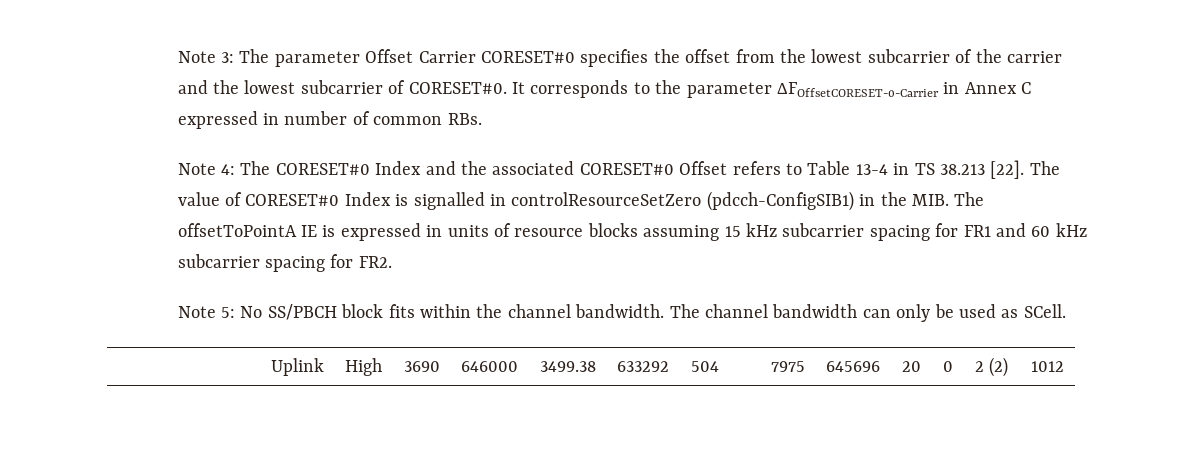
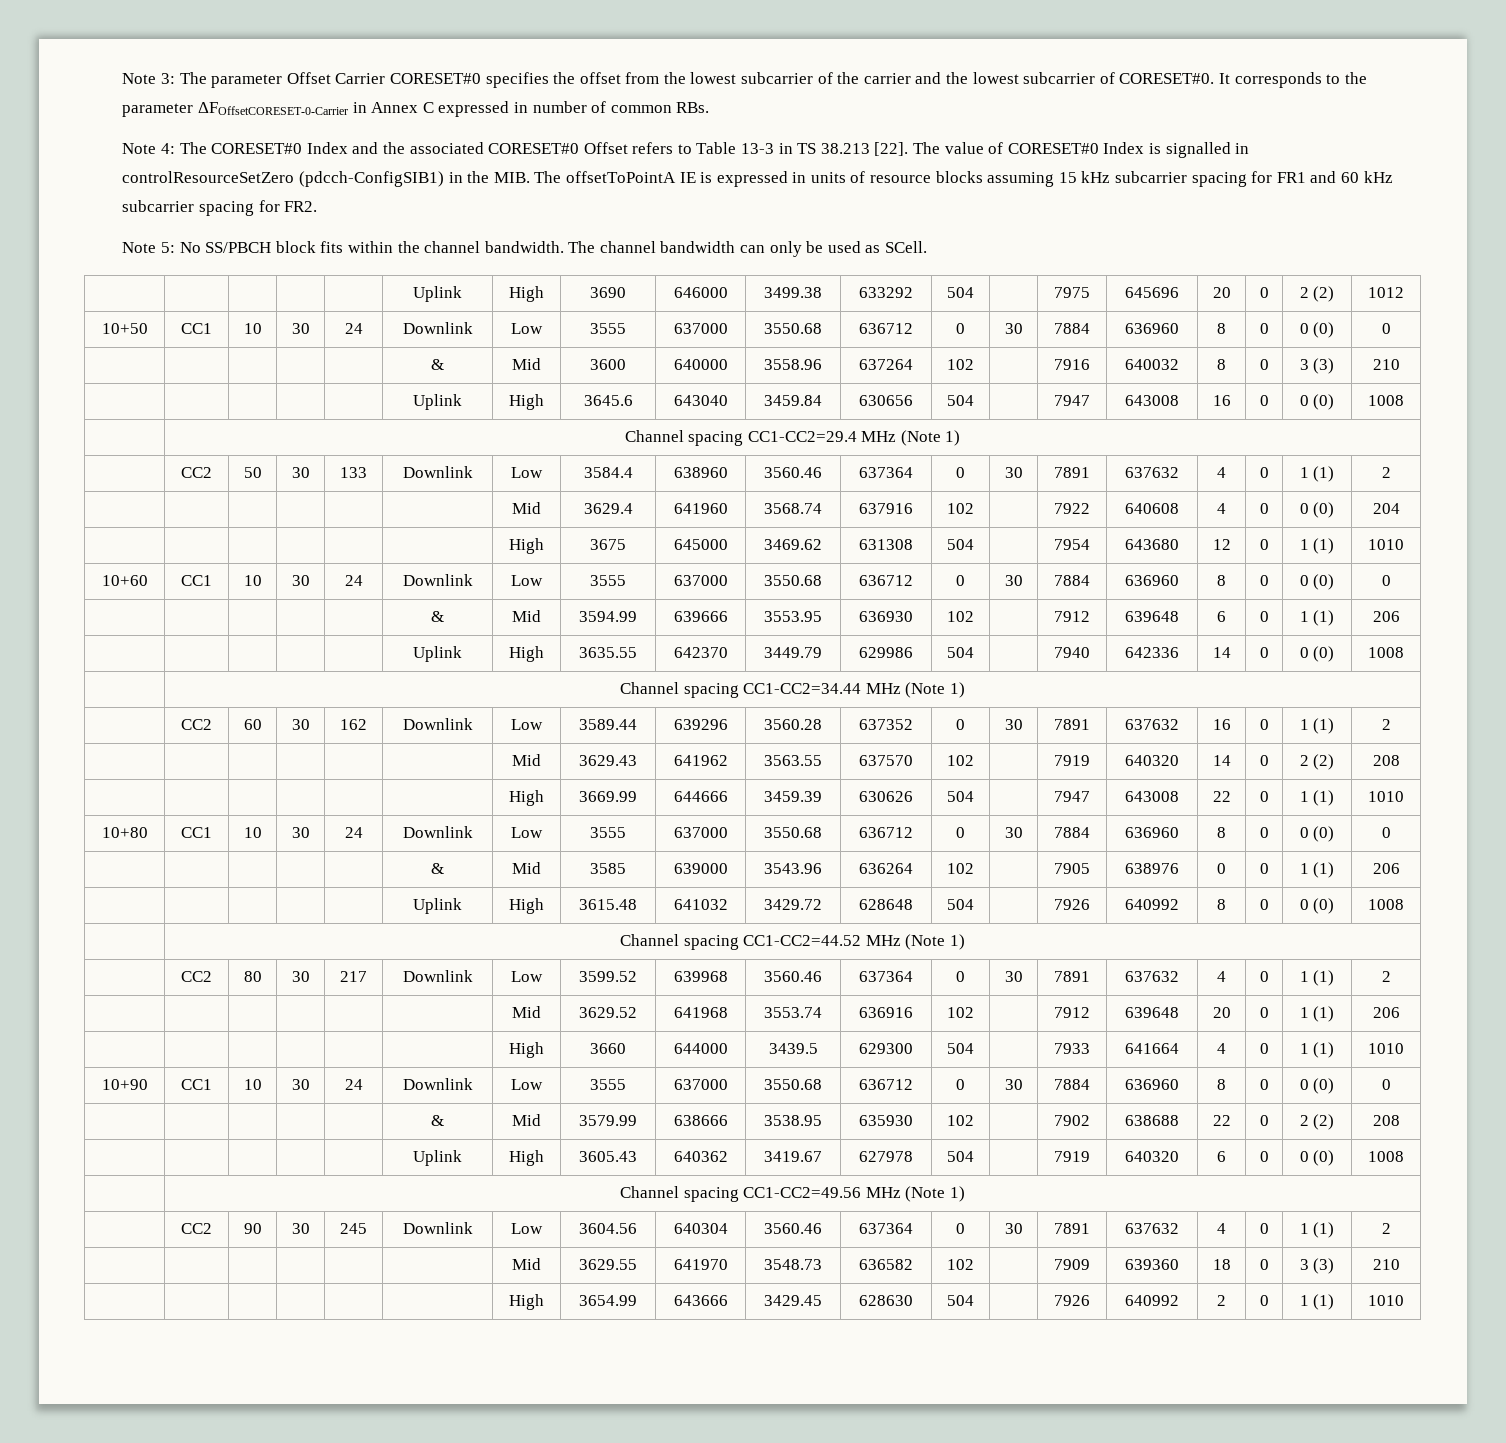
- Note 4: The CORESET#0 Index and the associated CORESET#0 Offset refers to Table 13-4 in TS 38.213 [22].
+ Note 4: The CORESET#0 Index and the associated CORESET#0 Offset refers to Table 13-3 in TS 38.213 [22].
+ 10+50 | CC1 | 10 | 30 | 24 | Downlink | Low | 3555 | 637000 | 3550.68 | 636712 | 0 | 30 | 7884 | 636960 | 8 | 0 | 0 (0) | 0
+ | | | | | & | Mid | 3600 | 640000 | 3558.96 | 637264 | 102 | | 7916 | 640032 | 8 | 0 | 3 (3) | 210
+ | | | | | Uplink | High | 3645.6 | 643040 | 3459.84 | 630656 | 504 | | 7947 | 643008 | 16 | 0 | 0 (0) | 1008
+ | Channel spacing CC1-CC2=29.4 MHz (Note 1)
+ | CC2 | 50 | 30 | 133 | Downlink | Low | 3584.4 | 638960 | 3560.46 | 637364 | 0 | 30 | 7891 | 637632 | 4 | 0 | 1 (1) | 2
+ | | | | | | Mid | 3629.4 | 641960 | 3568.74 | 637916 | 102 | | 7922 | 640608 | 4 | 0 | 0 (0) | 204
+ | | | | | | High | 3675 | 645000 | 3469.62 | 631308 | 504 | | 7954 | 643680 | 12 | 0 | 1 (1) | 1010
+ 10+60 | CC1 | 10 | 30 | 24 | Downlink | Low | 3555 | 637000 | 3550.68 | 636712 | 0 | 30 | 7884 | 636960 | 8 | 0 | 0 (0) | 0
+ | | | | | & | Mid | 3594.99 | 639666 | 3553.95 | 636930 | 102 | | 7912 | 639648 | 6 | 0 | 1 (1) | 206
+ | | | | | Uplink | High | 3635.55 | 642370 | 3449.79 | 629986 | 504 | | 7940 | 642336 | 14 | 0 | 0 (0) | 1008
+ | Channel spacing CC1-CC2=34.44 MHz (Note 1)
+ | CC2 | 60 | 30 | 162 | Downlink | Low | 3589.44 | 639296 | 3560.28 | 637352 | 0 | 30 | 7891 | 637632 | 16 | 0 | 1 (1) | 2
+ | | | | | | Mid | 3629.43 | 641962 | 3563.55 | 637570 | 102 | | 7919 | 640320 | 14 | 0 | 2 (2) | 208
+ | | | | | | High | 3669.99 | 644666 | 3459.39 | 630626 | 504 | | 7947 | 643008 | 22 | 0 | 1 (1) | 1010
+ 10+80 | CC1 | 10 | 30 | 24 | Downlink | Low | 3555 | 637000 | 3550.68 | 636712 | 0 | 30 | 7884 | 636960 | 8 | 0 | 0 (0) | 0
+ | | | | | & | Mid | 3585 | 639000 | 3543.96 | 636264 | 102 | | 7905 | 638976 | 0 | 0 | 1 (1) | 206
+ | | | | | Uplink | High | 3615.48 | 641032 | 3429.72 | 628648 | 504 | | 7926 | 640992 | 8 | 0 | 0 (0) | 1008
+ | Channel spacing CC1-CC2=44.52 MHz (Note 1)
+ | CC2 | 80 | 30 | 217 | Downlink | Low | 3599.52 | 639968 | 3560.46 | 637364 | 0 | 30 | 7891 | 637632 | 4 | 0 | 1 (1) | 2
+ | | | | | | Mid | 3629.52 | 641968 | 3553.74 | 636916 | 102 | | 7912 | 639648 | 20 | 0 | 1 (1) | 206
+ | | | | | | High | 3660 | 644000 | 3439.5 | 629300 | 504 | | 7933 | 641664 | 4 | 0 | 1 (1) | 1010
+ 10+90 | CC1 | 10 | 30 | 24 | Downlink | Low | 3555 | 637000 | 3550.68 | 636712 | 0 | 30 | 7884 | 636960 | 8 | 0 | 0 (0) | 0
+ | | | | | & | Mid | 3579.99 | 638666 | 3538.95 | 635930 | 102 | | 7902 | 638688 | 22 | 0 | 2 (2) | 208
+ | | | | | Uplink | High | 3605.43 | 640362 | 3419.67 | 627978 | 504 | | 7919 | 640320 | 6 | 0 | 0 (0) | 1008
+ | Channel spacing CC1-CC2=49.56 MHz (Note 1)
+ | CC2 | 90 | 30 | 245 | Downlink | Low | 3604.56 | 640304 | 3560.46 | 637364 | 0 | 30 | 7891 | 637632 | 4 | 0 | 1 (1) | 2
+ | | | | | | Mid | 3629.55 | 641970 | 3548.73 | 636582 | 102 | | 7909 | 639360 | 18 | 0 | 3 (3) | 210
+ | | | | | | High | 3654.99 | 643666 | 3429.45 | 628630 | 504 | | 7926 | 640992 | 2 | 0 | 1 (1) | 1010

